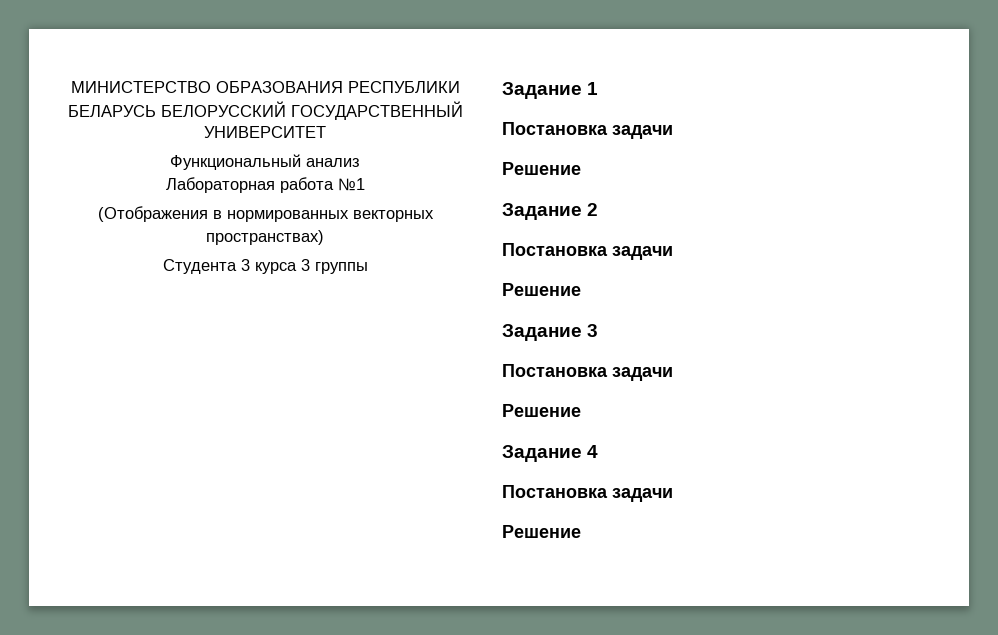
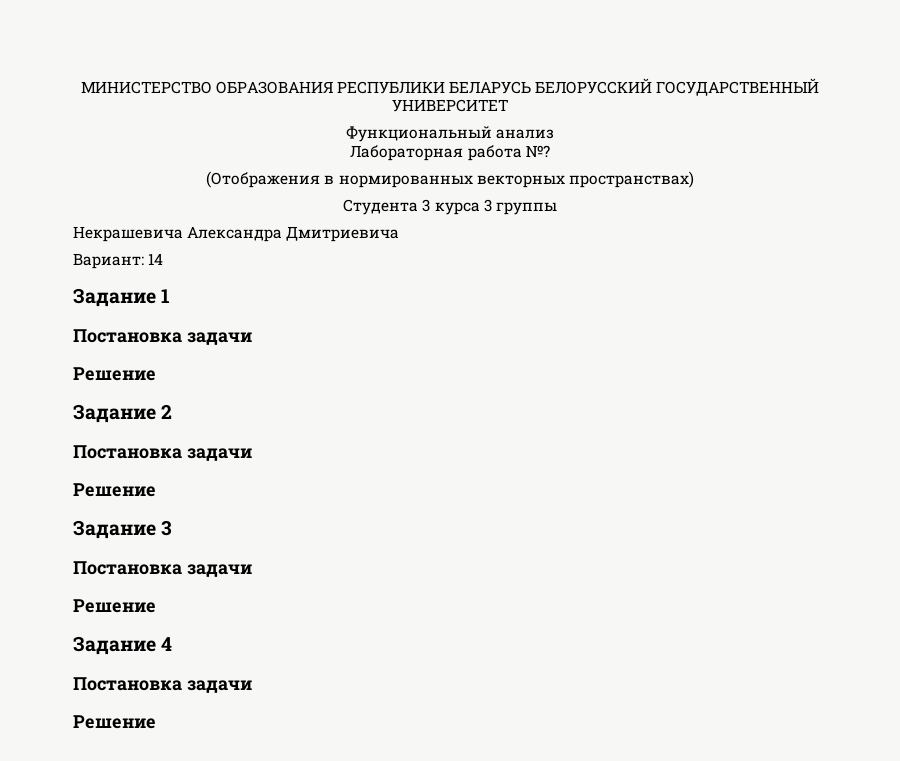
- Лабораторная работа №1
+ Лабораторная работа №?
+ Некрашевича Александра Дмитриевича
+ Вариант: 14

